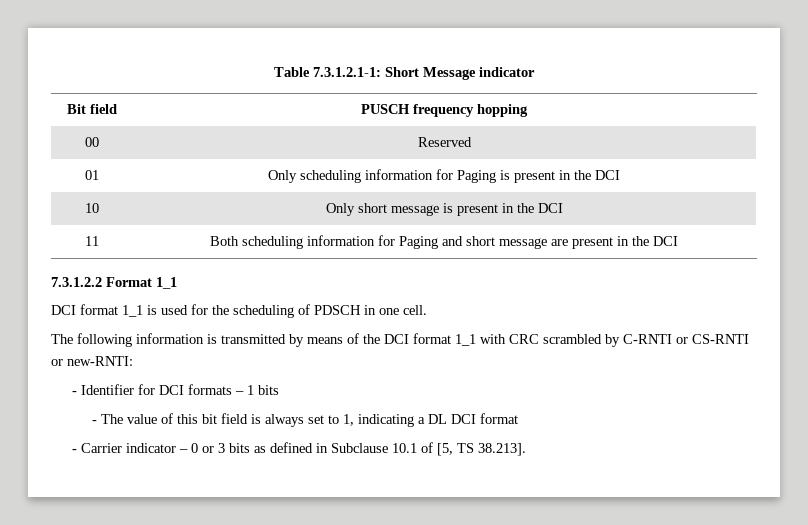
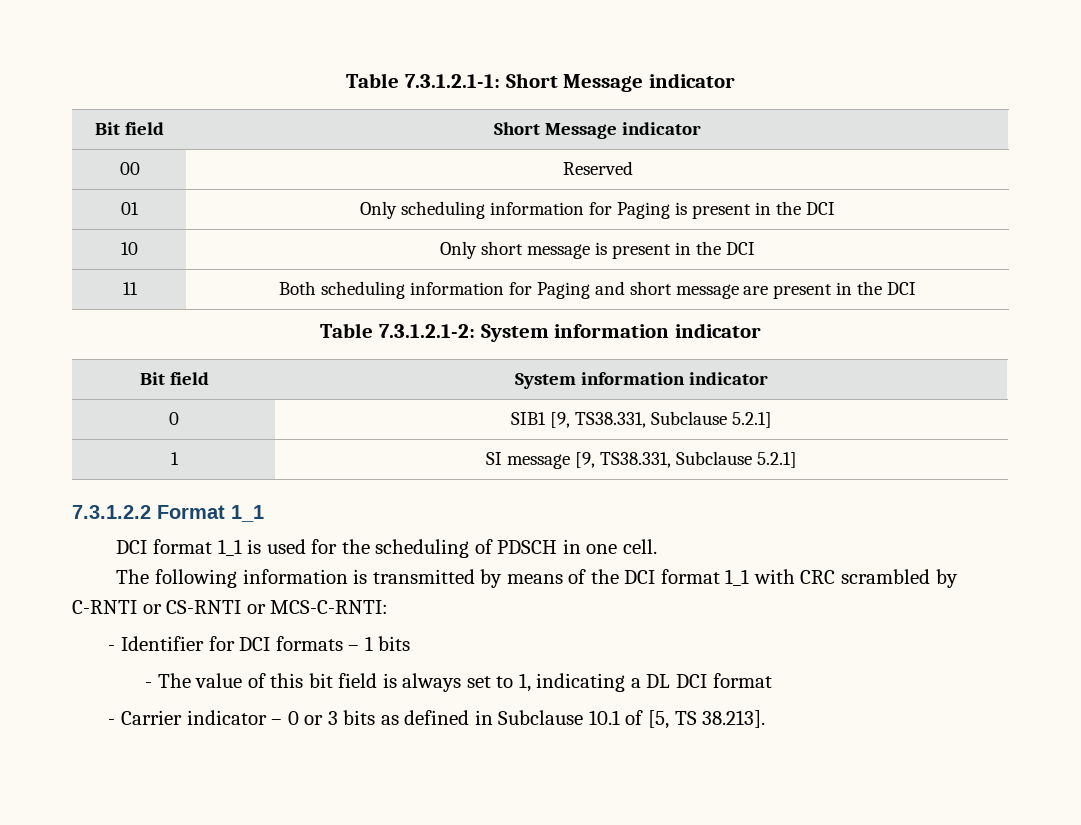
- Bit field | PUSCH frequency hopping
+ Bit field | Short Message indicator
+ Table 7.3.1.2.1-2: System information indicator
+ Bit field | System information indicator
+ 0 | SIB1 [9, TS38.331, Subclause 5.2.1]
+ 1 | SI message [9, TS38.331, Subclause 5.2.1]
- The following information is transmitted by means of the DCI format 1_1 with CRC scrambled by C-RNTI or CS-RNTI or new-RNTI:
+ The following information is transmitted by means of the DCI format 1_1 with CRC scrambled by C-RNTI or CS-RNTI or MCS-C-RNTI:

